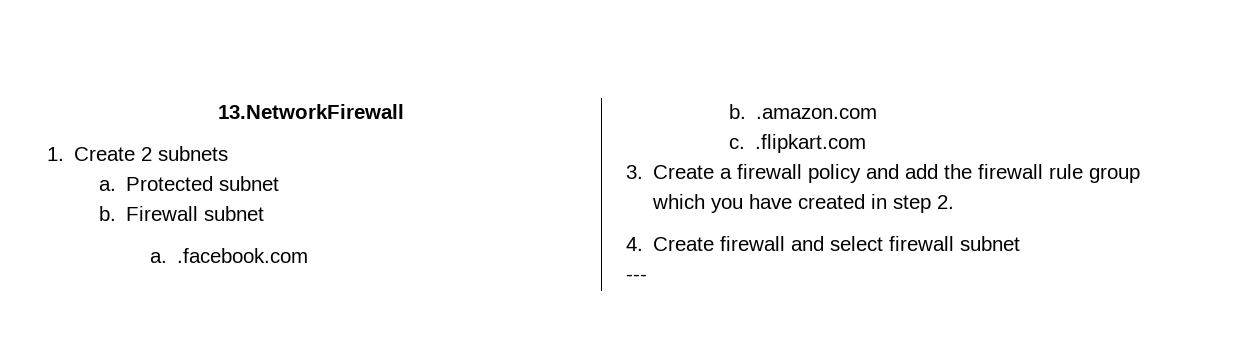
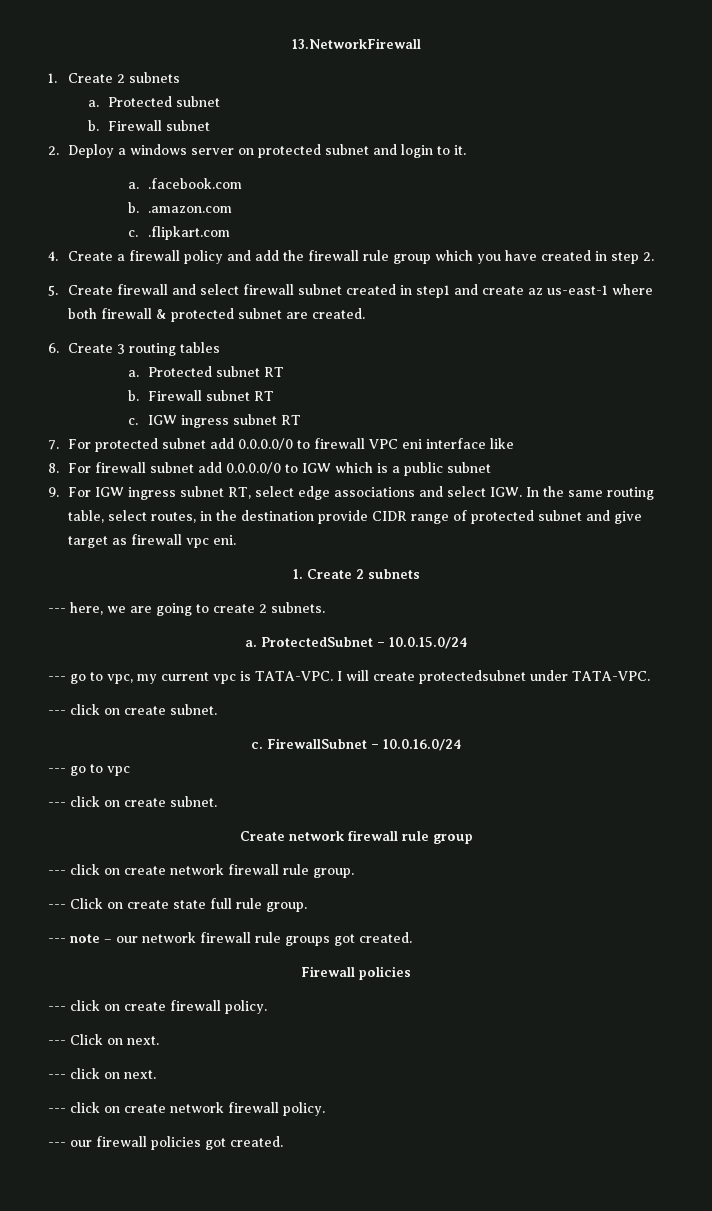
+ 2. Deploy a windows server on protected subnet and login to it.
- 3. Create a firewall policy and add the firewall rule group which you have created in step 2.
+ 4. Create a firewall policy and add the firewall rule group which you have created in step 2.
- 4. Create firewall and select firewall subnet
- ---
+ 5. Create firewall and select firewall subnet created in step1 and create az us-east-1 where both firewall & protected subnet are created.
+ 6. Create 3 routing tables
+ a. Protected subnet RT
+ b. Firewall subnet RT
+ c. IGW ingress subnet RT
+ 7. For protected subnet add 0.0.0.0/0 to firewall VPC eni interface like
+ 8. For firewall subnet add 0.0.0.0/0 to IGW which is a public subnet
+ 9. For IGW ingress subnet RT, select edge associations and select IGW. In the same routing table, select routes, in the destination provide CIDR range of protected subnet and give target as firewall vpc eni.
+ 1. Create 2 subnets
+ --- here, we are going to create 2 subnets.
+ a. ProtectedSubnet – 10.0.15.0/24
+ --- go to vpc, my current vpc is TATA-VPC. I will create protectedsubnet under TATA-VPC.
+ --- click on create subnet.
+ c. FirewallSubnet – 10.0.16.0/24
+ --- go to vpc
+ --- click on create subnet.
+ Create network firewall rule group
+ --- click on create network firewall rule group.
+ --- Click on create state full rule group.
+ --- note – our network firewall rule groups got created.
+ Firewall policies
+ --- click on create firewall policy.
+ --- Click on next.
+ --- click on next.
+ --- click on create network firewall policy.
+ --- our firewall policies got created.

